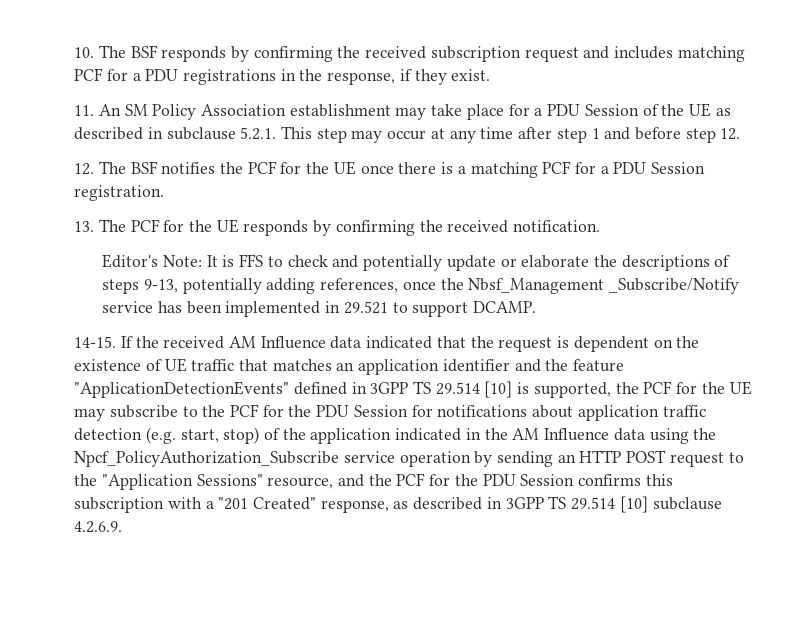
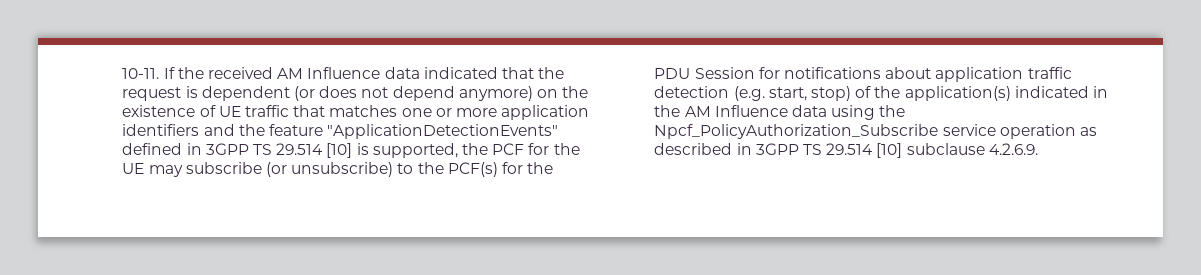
- 10. The BSF responds by confirming the received subscription request and includes matching PCF for a PDU registrations in the response, if they exist.
- 11. An SM Policy Association establishment may take place for a PDU Session of the UE as described in subclause 5.2.1. This step may occur at any time after step 1 and before step 12.
- 12. The BSF notifies the PCF for the UE once there is a matching PCF for a PDU Session registration.
- 13. The PCF for the UE responds by confirming the received notification.
- Editor's Note: It is FFS to check and potentially update or elaborate the descriptions of steps 9-13, potentially adding references, once the Nbsf_Management _Subscribe/Notify service has been implemented in 29.521 to support DCAMP.
- 14-15.
+ 10-11.
- If the received AM Influence data indicated that the request is dependent on the existence of UE traffic that matches an application identifier and the feature "ApplicationDetectionEvents" defined in 3GPP TS 29.514 [10] is supported, the PCF for the UE may subscribe to the PCF for the PDU Session for notifications about application traffic detection (e.g. start, stop) of the application indicated in the AM Influence data using the Npcf_PolicyAuthorization_Subscribe service operation by sending an HTTP POST request to the "Application Sessions" resource, and the PCF for the PDU Session confirms this subscription with a "201 Created" response, as described in 3GPP TS 29.514 [10] subclause 4.2.6.9.
+ If the received AM Influence data indicated that the request is dependent (or does not depend anymore) on the existence of UE traffic that matches one or more application identifiers and the feature "ApplicationDetectionEvents" defined in 3GPP TS 29.514 [10] is supported, the PCF for the UE may subscribe (or unsubscribe) to the PCF(s) for the PDU Session for notifications about application traffic detection (e.g. start, stop) of the application(s) indicated in the AM Influence data using the Npcf_PolicyAuthorization_Subscribe service operation as described in 3GPP TS 29.514 [10] subclause 4.2.6.9.

